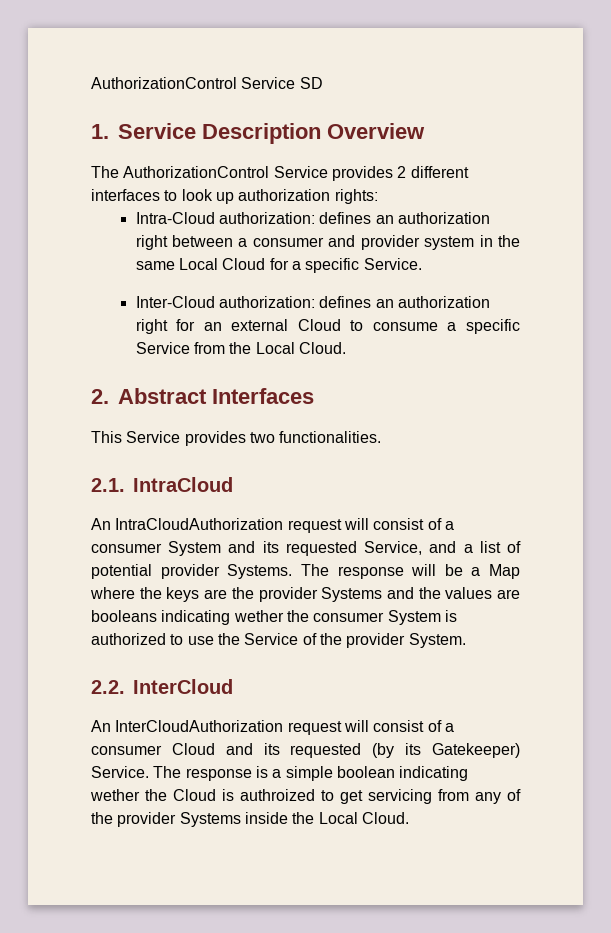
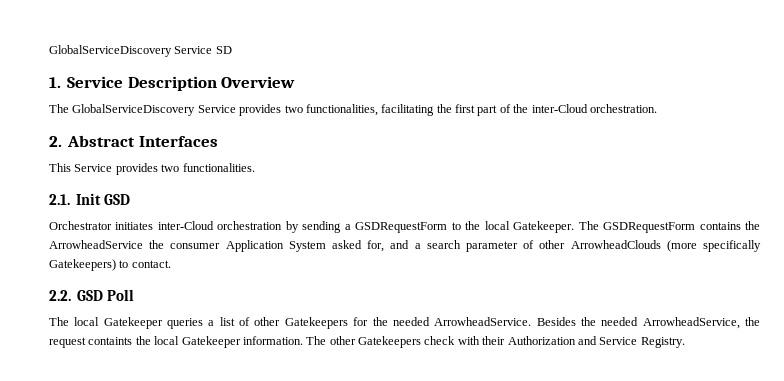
- AuthorizationControl Service SD
+ GlobalServiceDiscovery Service SD
- The AuthorizationControl Service provides 2 different interfaces to look up authorization rights:
- Intra-Cloud authorization: defines an authorization right between a consumer and provider system in the same Local Cloud for a specific Service.
- Inter-Cloud authorization: defines an authorization right for an external Cloud to consume a specific Service from the Local Cloud.
+ The GlobalServiceDiscovery Service provides two functionalities, facilitating the first part of the inter-Cloud orchestration.
- 2.1. IntraCloud
- An IntraCloudAuthorization request will consist of a consumer System and its requested Service, and a list of potential provider Systems. The response will be a Map where the keys are the provider Systems and the values are booleans indicating wether the consumer System is authorized to use the Service of the provider System.
- 2.2. InterCloud
- An InterCloudAuthorization request will consist of a consumer Cloud and its requested (by its Gatekeeper) Service. The response is a simple boolean indicating wether the Cloud is authroized to get servicing from any of the provider Systems inside the Local Cloud.
+ 2.1. Init GSD
+ Orchestrator initiates inter-Cloud orchestration by sending a GSDRequestForm to the local Gatekeeper. The GSDRequestForm contains the ArrowheadService the consumer Application System asked for, and a search parameter of other ArrowheadClouds (more specifically Gatekeepers) to contact.
+ 2.2. GSD Poll
+ The local Gatekeeper queries a list of other Gatekeepers for the needed ArrowheadService. Besides the needed ArrowheadService, the request containts the local Gatekeeper information. The other Gatekeepers check with their Authorization and Service Registry.

